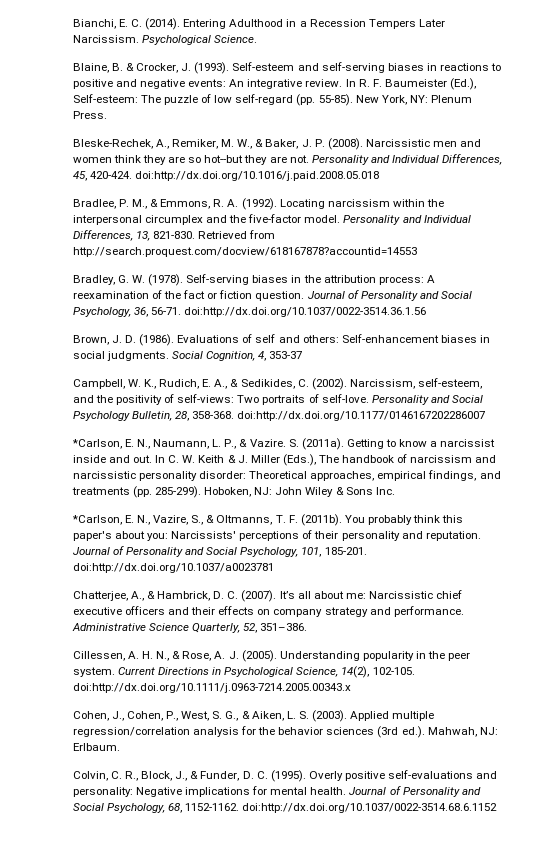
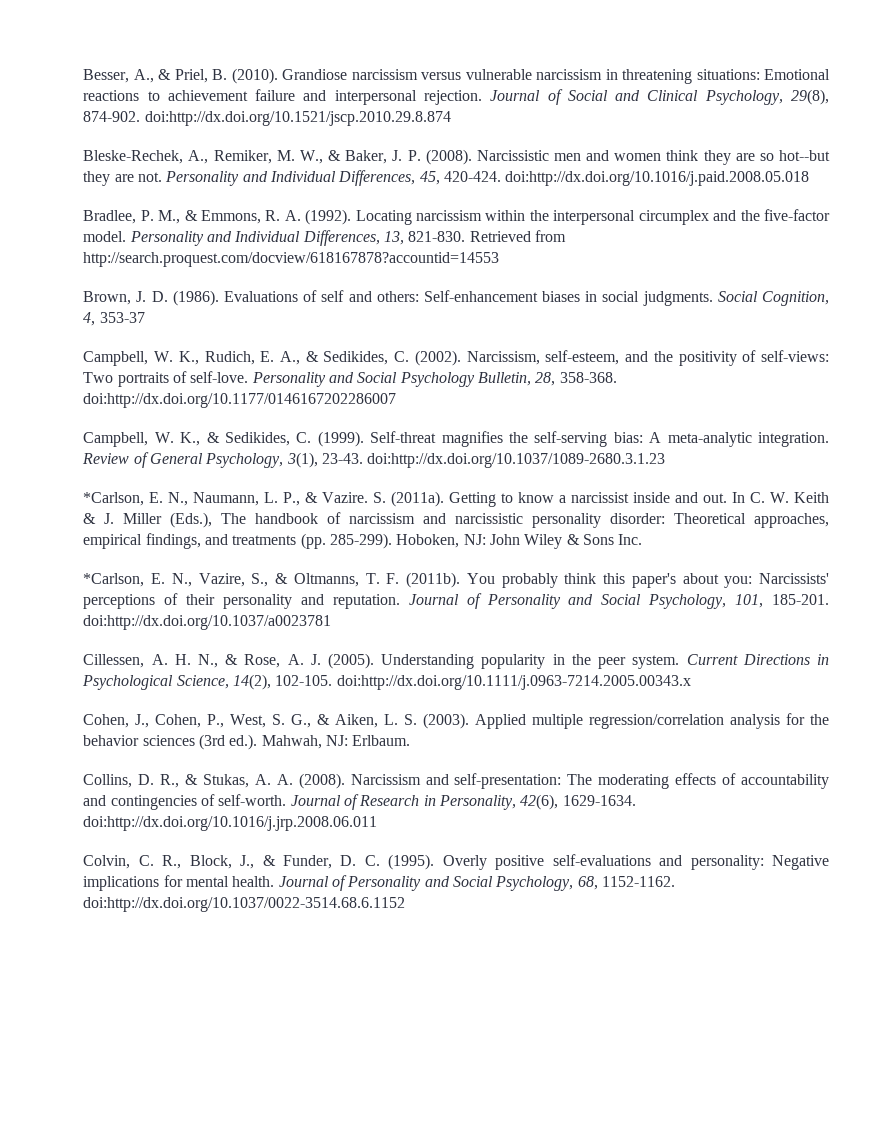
- Bianchi, E. C. (2014). Entering Adulthood in a Recession Tempers Later Narcissism. Psychological Science.
- Blaine, B. & Crocker, J. (1993). Self-esteem and self-serving biases in reactions to positive and negative events: An integrative review. In R. F. Baumeister (Ed.), Self-esteem: The puzzle of low self-regard (pp. 55-85). New York, NY: Plenum Press.
+ Besser, A., & Priel, B. (2010). Grandiose narcissism versus vulnerable narcissism in threatening situations: Emotional reactions to achievement failure and interpersonal rejection. Journal of Social and Clinical Psychology, 29(8), 874-902. doi:http://dx.doi.org/10.1521/jscp.2010.29.8.874
- Bradley, G. W. (1978). Self-serving biases in the attribution process: A reexamination of the fact or fiction question. Journal of Personality and Social Psychology, 36, 56-71. doi:http://dx.doi.org/10.1037/0022-3514.36.1.56
+ Campbell, W. K., & Sedikides, C. (1999). Self-threat magnifies the self-serving bias: A meta-analytic integration. Review of General Psychology, 3(1), 23-43. doi:http://dx.doi.org/10.1037/1089-2680.3.1.23
- Chatterjee, A., & Hambrick, D. C. (2007). It’s all about me: Narcissistic chief executive officers and their effects on company strategy and performance. Administrative Science Quarterly, 52, 351–386.
+ Collins, D. R., & Stukas, A. A. (2008). Narcissism and self-presentation: The moderating effects of accountability and contingencies of self-worth. Journal of Research in Personality, 42(6), 1629-1634. doi:http://dx.doi.org/10.1016/j.jrp.2008.06.011

